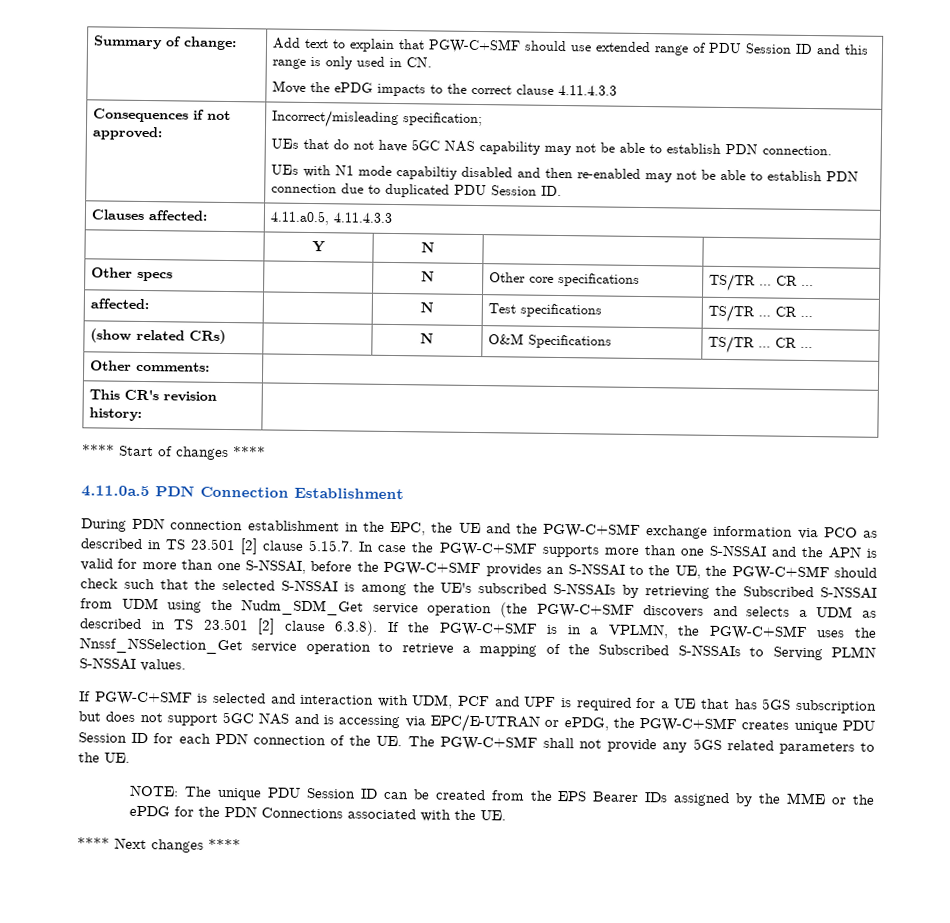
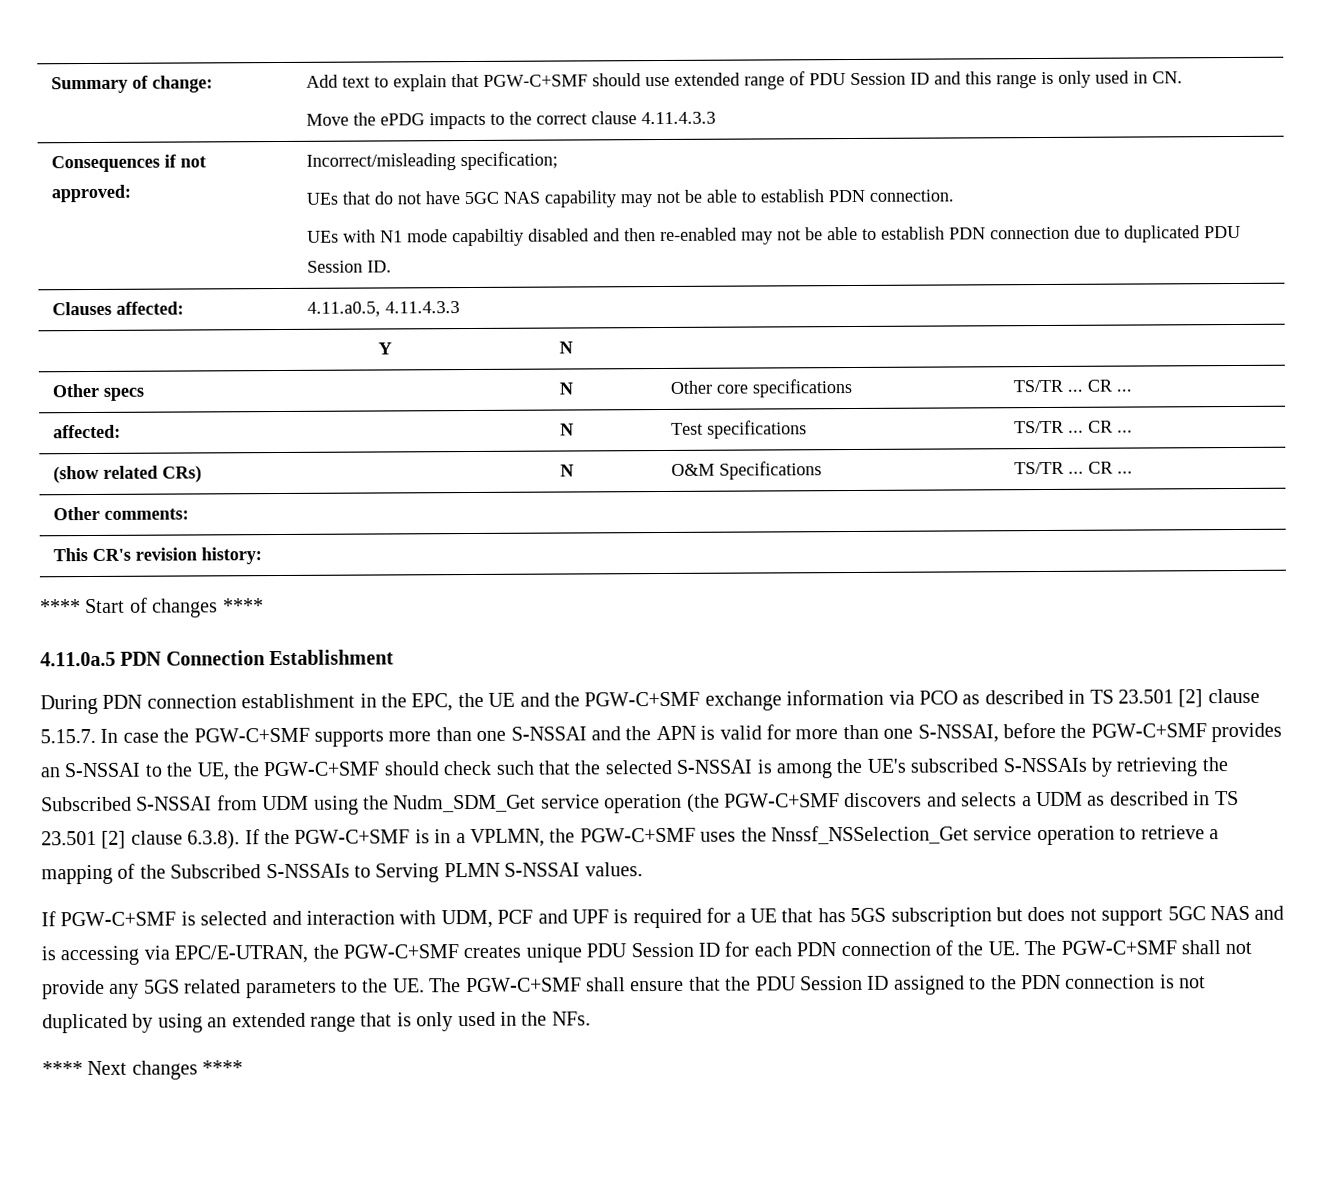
- If PGW-C+SMF is selected and interaction with UDM, PCF and UPF is required for a UE that has 5GS subscription but does not support 5GC NAS and is accessing via EPC/E-UTRAN or ePDG, the PGW-C+SMF creates unique PDU Session ID for each PDN connection of the UE. The PGW-C+SMF shall not provide any 5GS related parameters to the UE.
- NOTE: The unique PDU Session ID can be created from the EPS Bearer IDs assigned by the MME or the ePDG for the PDN Connections associated with the UE.
+ If PGW-C+SMF is selected and interaction with UDM, PCF and UPF is required for a UE that has 5GS subscription but does not support 5GC NAS and is accessing via EPC/E-UTRAN, the PGW-C+SMF creates unique PDU Session ID for each PDN connection of the UE. The PGW-C+SMF shall not provide any 5GS related parameters to the UE. The PGW-C+SMF shall ensure that the PDU Session ID assigned to the PDN connection is not duplicated by using an extended range that is only used in the NFs.

